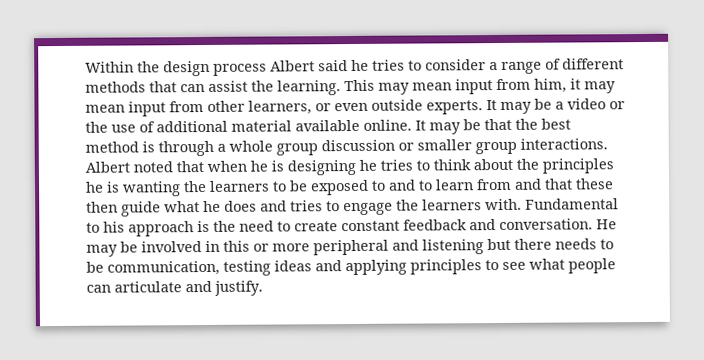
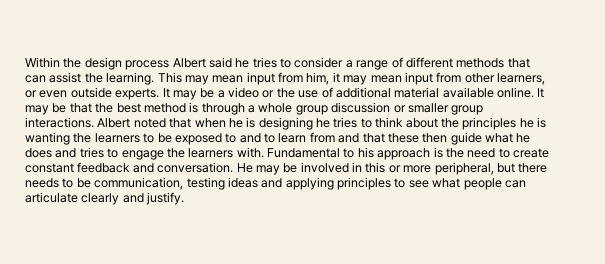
- He may be involved in this or more peripheral and listening but there needs to be communication, testing ideas and applying principles to see what people can articulate and justify.
+ He may be involved in this or more peripheral, but there needs to be communication, testing ideas and applying principles to see what people can articulate clearly and justify.

